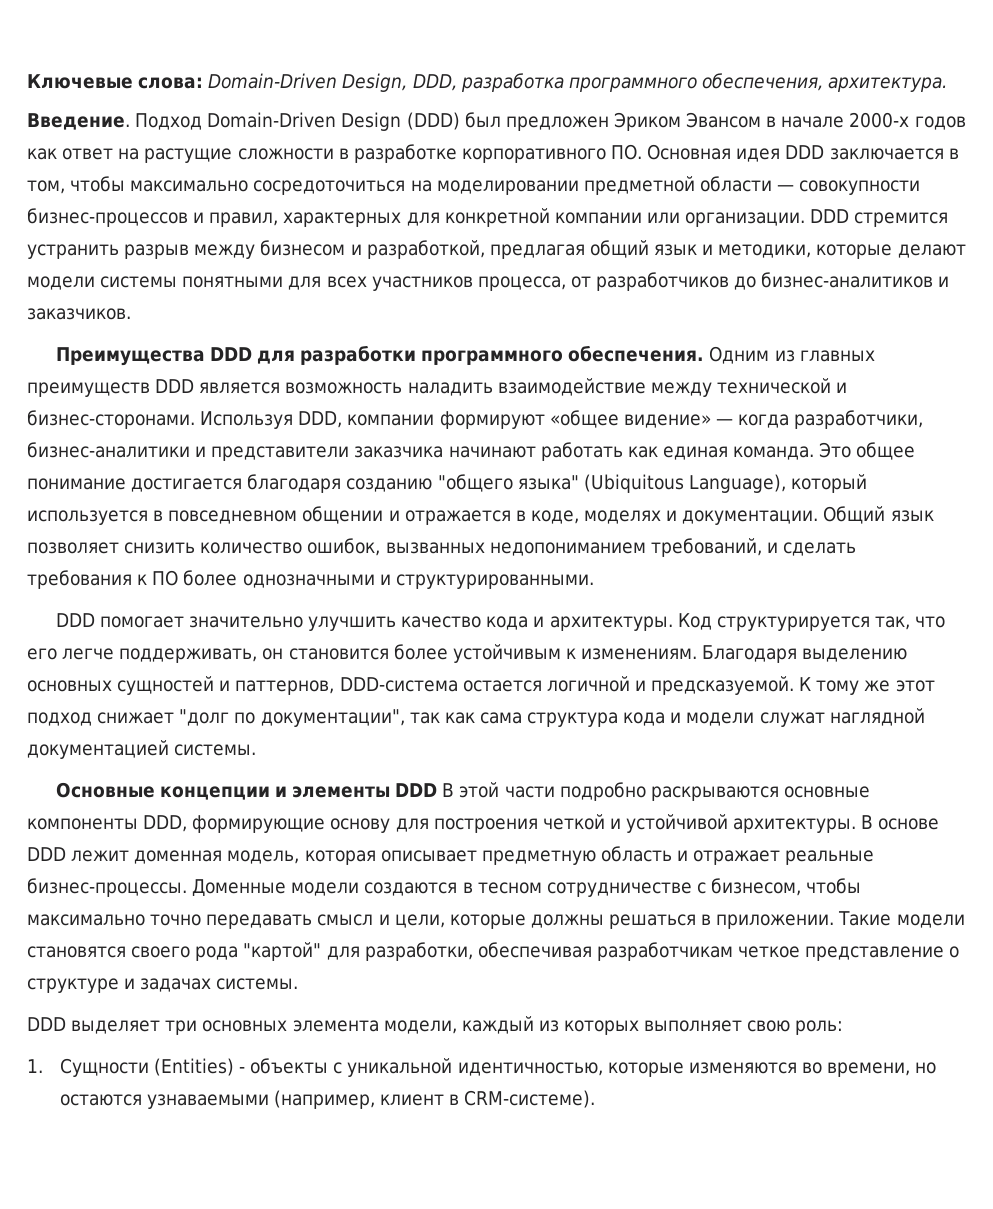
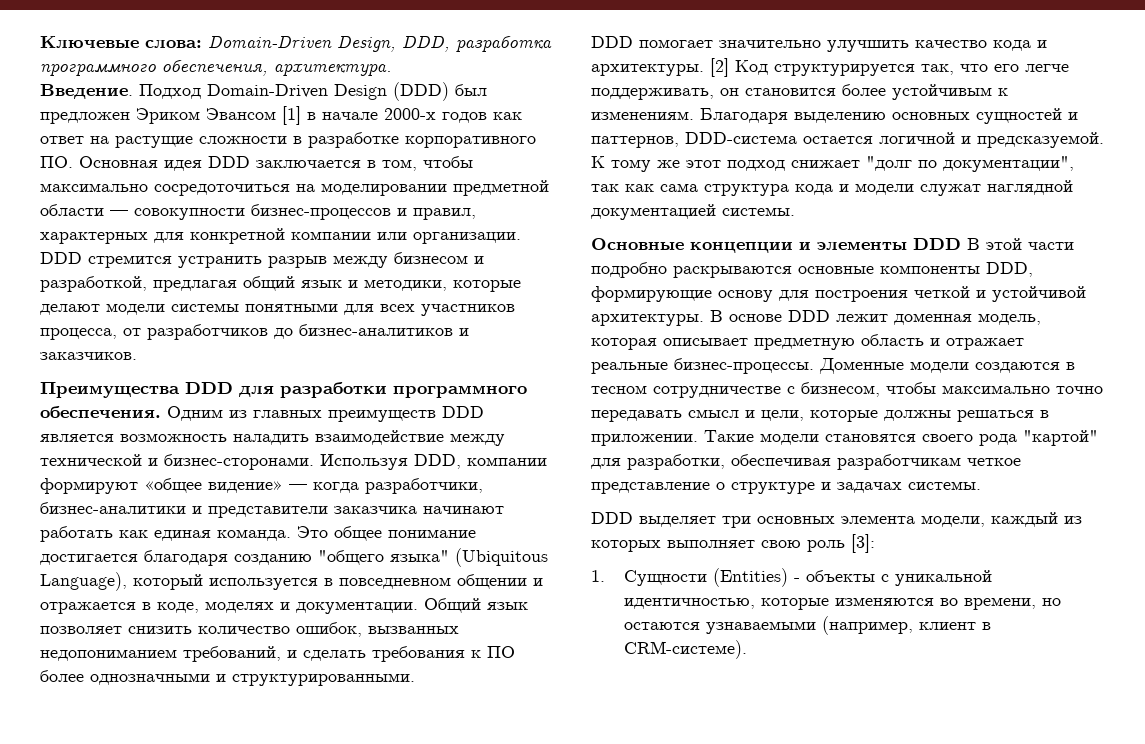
- Подход Domain-Driven Design (DDD) был предложен Эриком Эвансом в начале 2000-х годов как ответ на растущие сложности в разработке корпоративного ПО. Основная идея DDD заключается в том, чтобы максимально сосредоточиться на моделировании предметной области — совокупности бизнес-процессов и правил, характерных для конкретной компании или организации.
+ Подход Domain-Driven Design (DDD) был предложен Эриком Эвансом [1] в начале 2000-х годов как ответ на растущие сложности в разработке корпоративного ПО. Основная идея DDD заключается в том, чтобы максимально сосредоточиться на моделировании предметной области — совокупности бизнес-процессов и правил, характерных для конкретной компании или организации.
- Код структурируется так, что его легче поддерживать, он становится более устойчивым к изменениям.
+ [2] Код структурируется так, что его легче поддерживать, он становится более устойчивым к изменениям.
- DDD выделяет три основных элемента модели, каждый из которых выполняет свою роль:
+ DDD выделяет три основных элемента модели, каждый из которых выполняет свою роль [3]:

